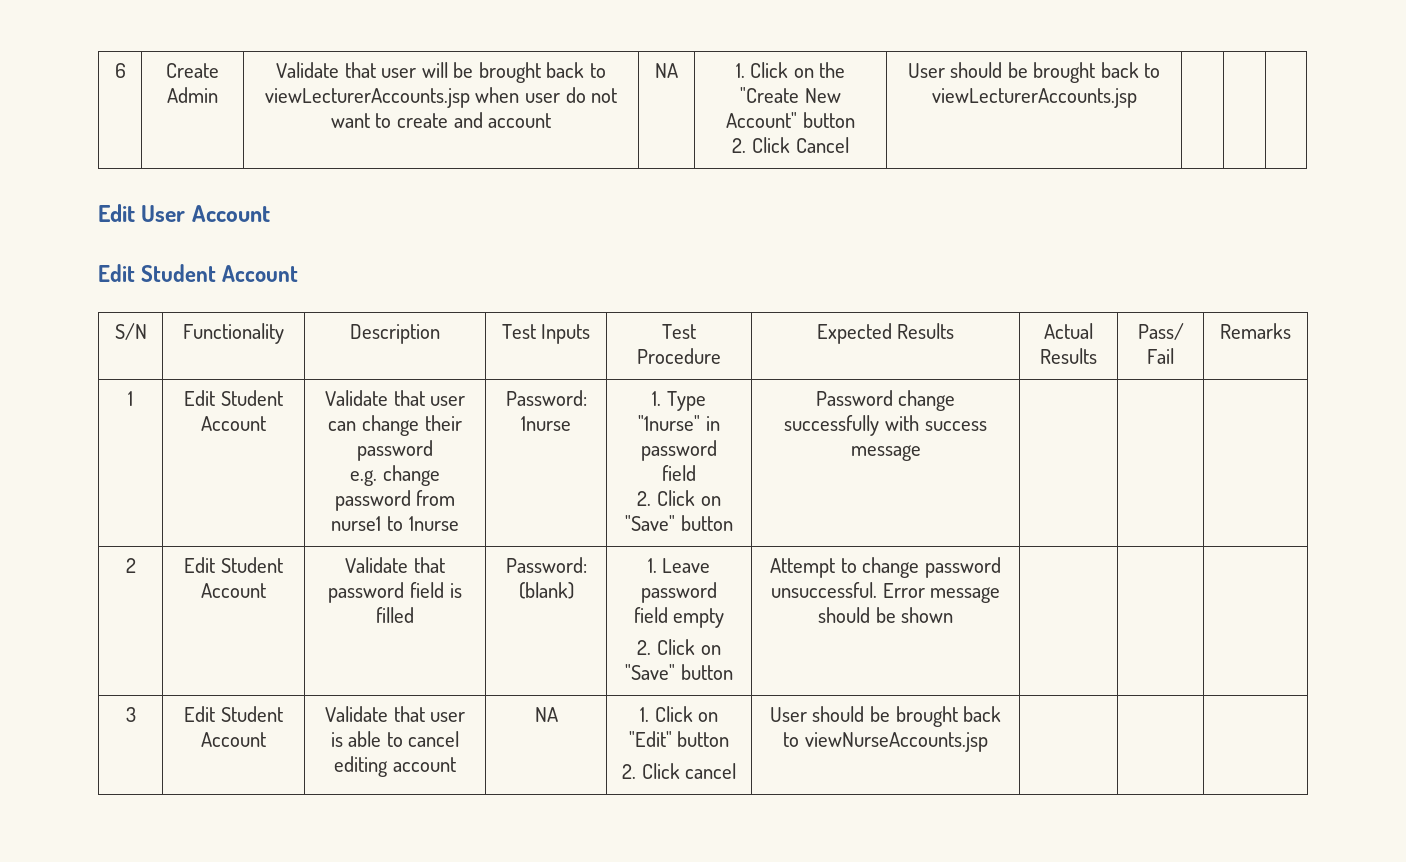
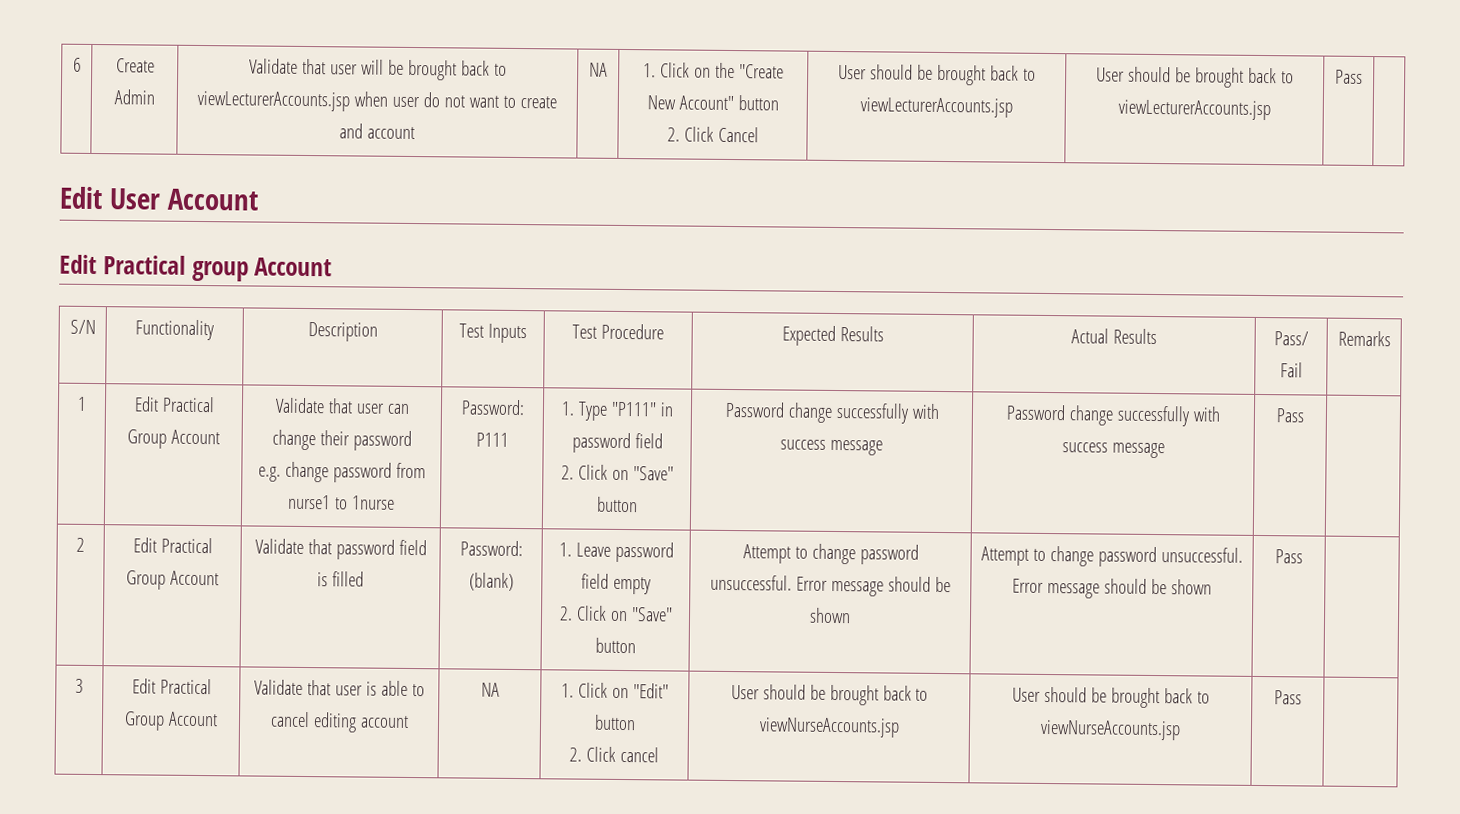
+ User should be brought back to viewLecturerAccounts.jsp | Pass
  Edit User Account
- Edit Student Account
+ Edit Practical group Account
- 1 | Edit Student Account
+ 1 | Edit Practical Group Account
- Password: 1nurse
+ Password: P111
- 1. Type "1nurse" in password field
+ 1. Type "P111" in password field
+ Password change successfully with success message | Pass
- 2 | Edit Student Account
+ 2 | Edit Practical Group Account
+ Attempt to change password unsuccessful. Error message should be shown | Pass
- 3 | Edit Student Account | Validate that user is able to cancel editing account | NA | 1. Click on "Edit" button
- 2. Click cancel | User should be brought back to viewNurseAccounts.jsp | | |
+ 3 | Edit Practical Group Account | Validate that user is able to cancel editing account | NA | 1. Click on "Edit" button
+ 2. Click cancel | User should be brought back to viewNurseAccounts.jsp | User should be brought back to viewNurseAccounts.jsp | Pass |

